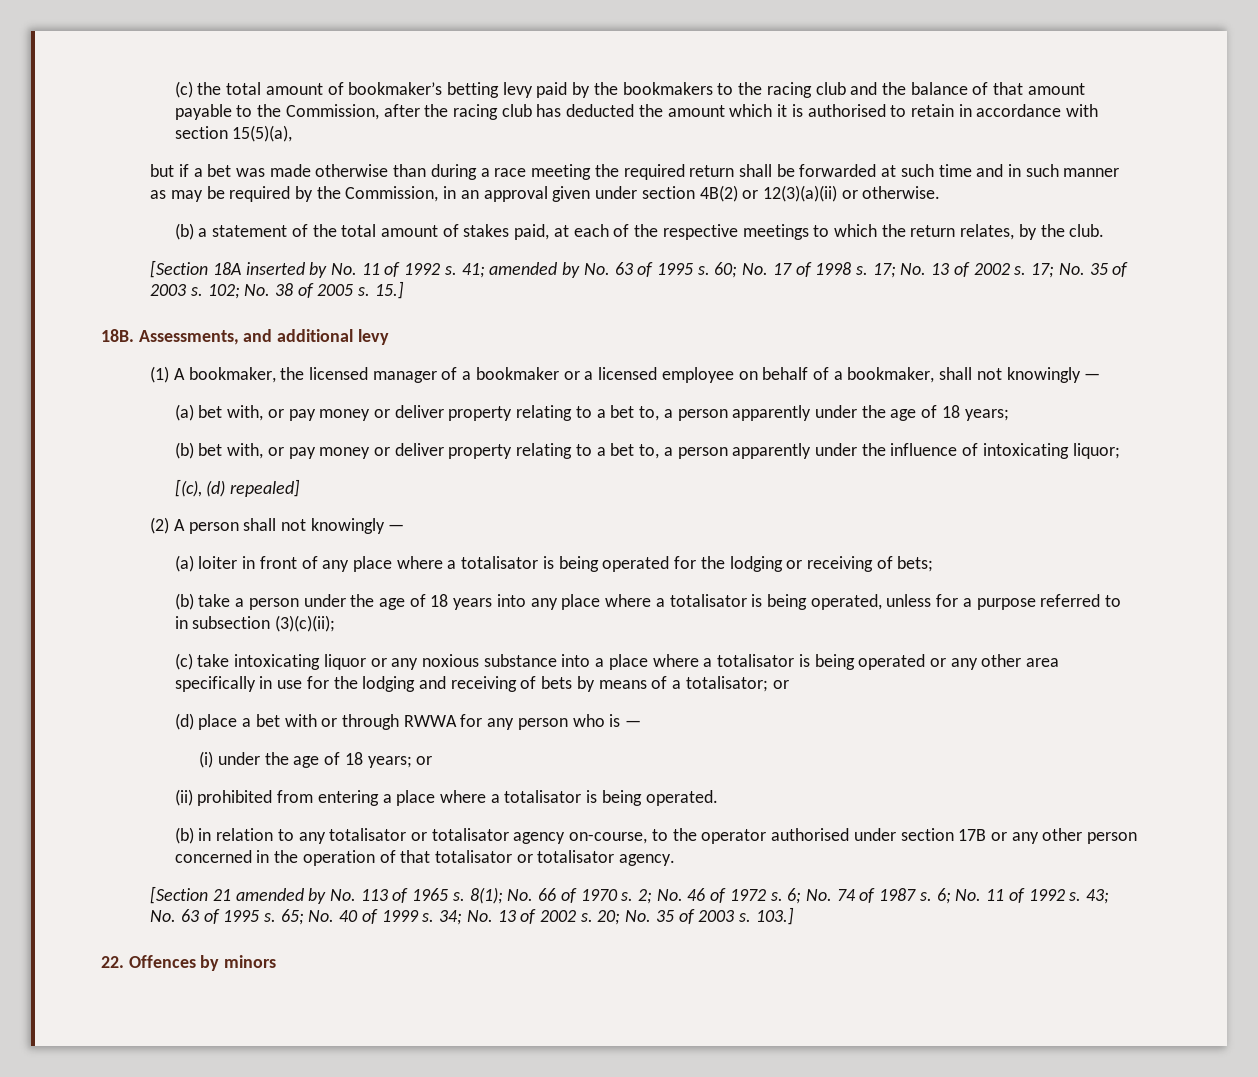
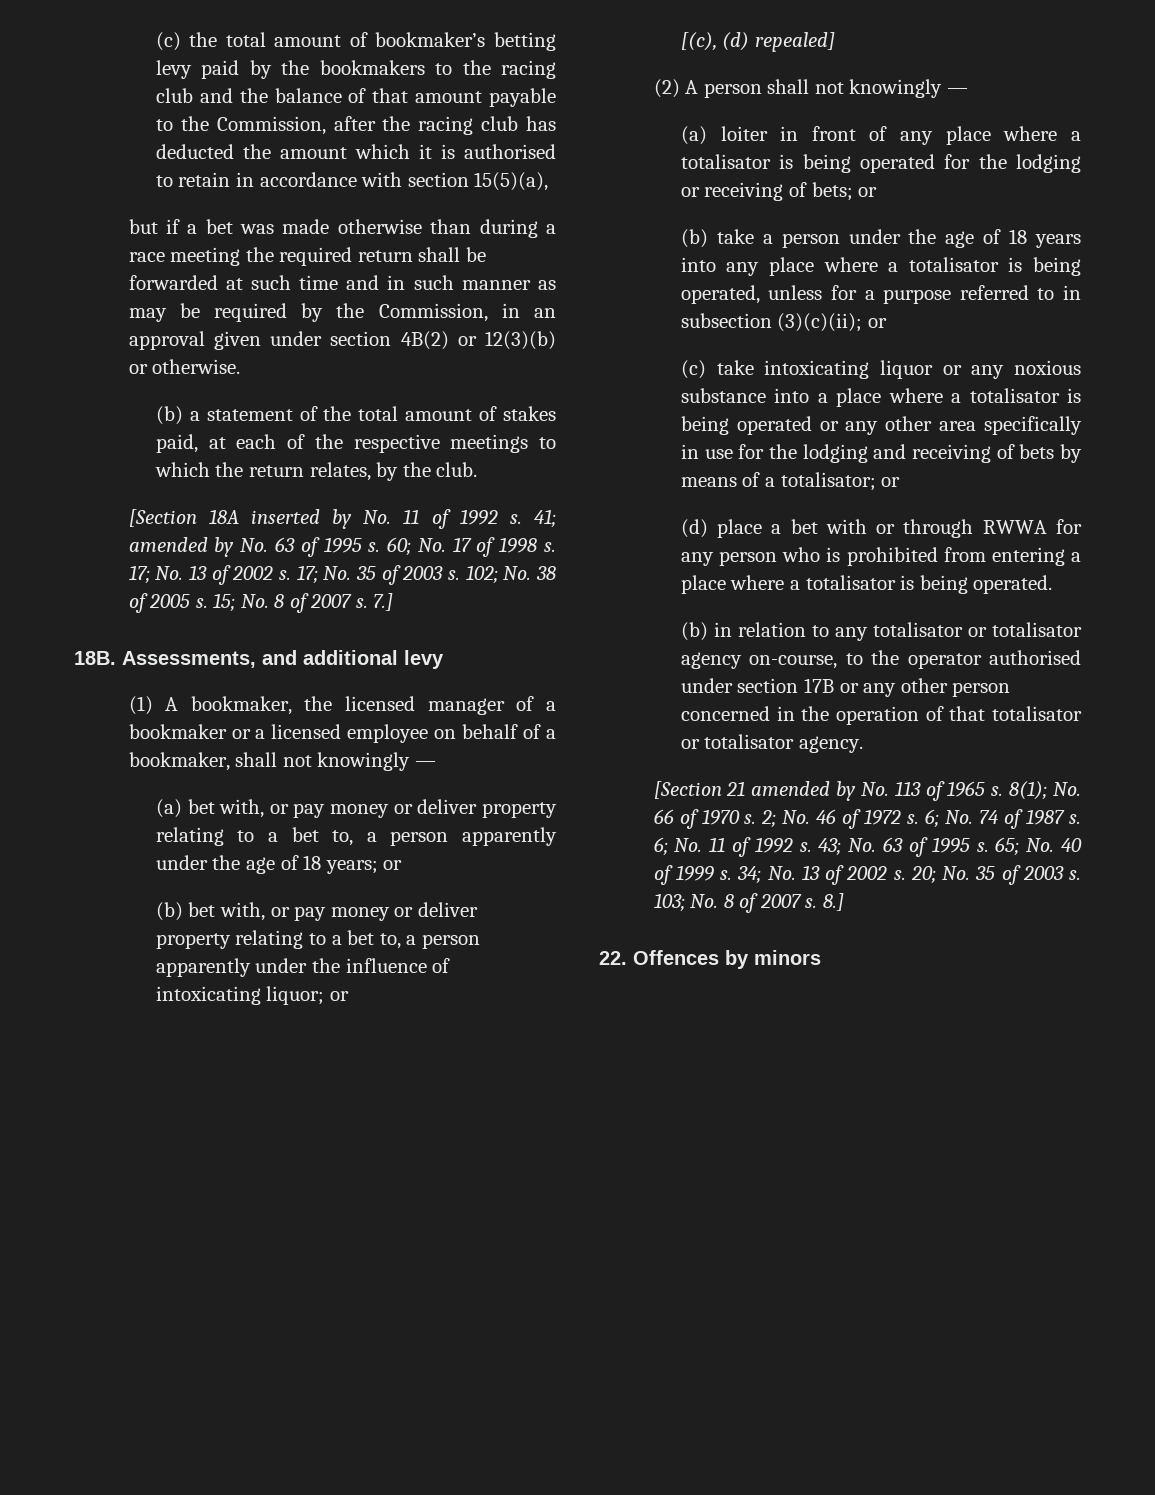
- but if a bet was made otherwise than during a race meeting the required return shall be forwarded at such time and in such manner as may be required by the Commission, in an approval given under section 4B(2) or 12(3)(a)(ii) or otherwise.
+ but if a bet was made otherwise than during a race meeting the required return shall be forwarded at such time and in such manner as may be required by the Commission, in an approval given under section 4B(2) or 12(3)(b) or otherwise.
- 15.]
+ 15; No. 8 of 2007 s. 7.]
- (a) bet with, or pay money or deliver property relating to a bet to, a person apparently under the age of 18 years;
+ (a) bet with, or pay money or deliver property relating to a bet to, a person apparently under the age of 18 years; or
- (b) bet with, or pay money or deliver property relating to a bet to, a person apparently under the influence of intoxicating liquor;
+ (b) bet with, or pay money or deliver property relating to a bet to, a person apparently under the influence of intoxicating liquor; or
- (a) loiter in front of any place where a totalisator is being operated for the lodging or receiving of bets;
+ (a) loiter in front of any place where a totalisator is being operated for the lodging or receiving of bets; or
- (b) take a person under the age of 18 years into any place where a totalisator is being operated, unless for a purpose referred to in subsection (3)(c)(ii);
+ (b) take a person under the age of 18 years into any place where a totalisator is being operated, unless for a purpose referred to in subsection (3)(c)(ii); or
- (d) place a bet with or through RWWA for any person who is —
- (i) under the age of 18 years; or
- (ii) prohibited from entering a place where a totalisator is being operated.
+ (d) place a bet with or through RWWA for any person who is prohibited from entering a place where a totalisator is being operated.
- 103.]
+ 103; No. 8 of 2007 s. 8.]

